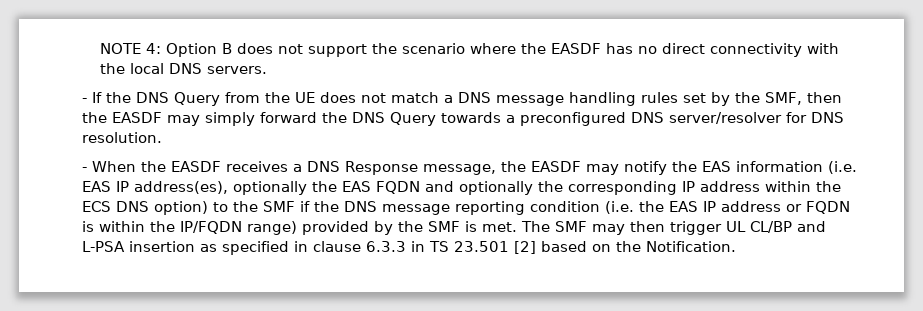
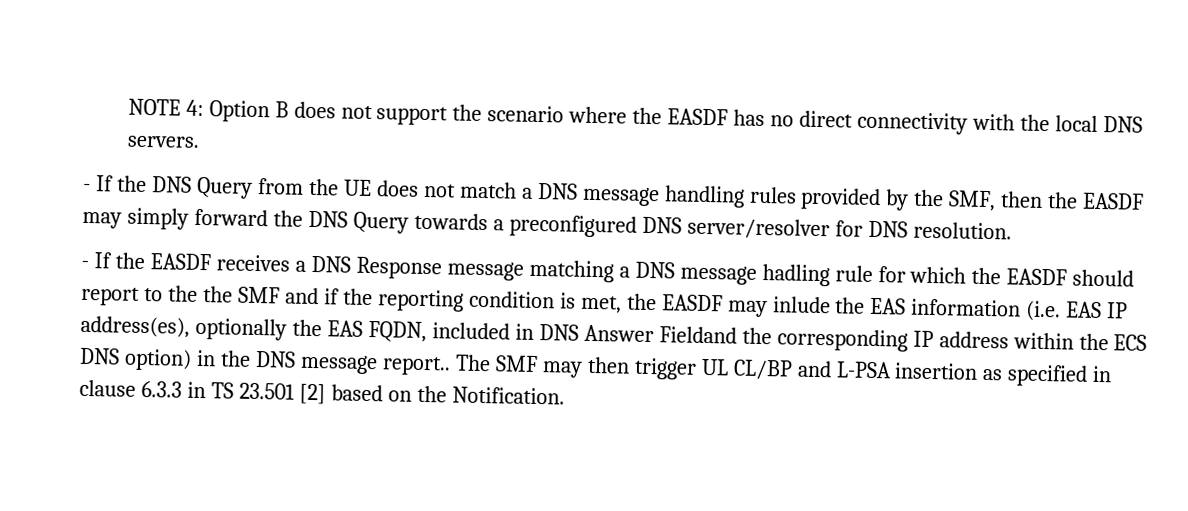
- - If the DNS Query from the UE does not match a DNS message handling rules set by the SMF, then the EASDF may simply forward the DNS Query towards a preconfigured DNS server/resolver for DNS resolution.
+ - If the DNS Query from the UE does not match a DNS message handling rules provided by the SMF, then the EASDF may simply forward the DNS Query towards a preconfigured DNS server/resolver for DNS resolution.
- - When the EASDF receives a DNS Response message, the EASDF may notify the EAS information (i.e. EAS IP address(es), optionally the EAS FQDN and optionally the corresponding IP address within the ECS DNS option) to the SMF if the DNS message reporting condition (i.e. the EAS IP address or FQDN is within the IP/FQDN range) provided by the SMF is met.
+ - If the EASDF receives a DNS Response message matching a DNS message hadling rule for which the EASDF should report to the the SMF and if the reporting condition is met, the EASDF may inlude the EAS information (i.e. EAS IP address(es), optionally the EAS FQDN, included in DNS Answer Fieldand the corresponding IP address within the ECS DNS option) in the DNS message report..

